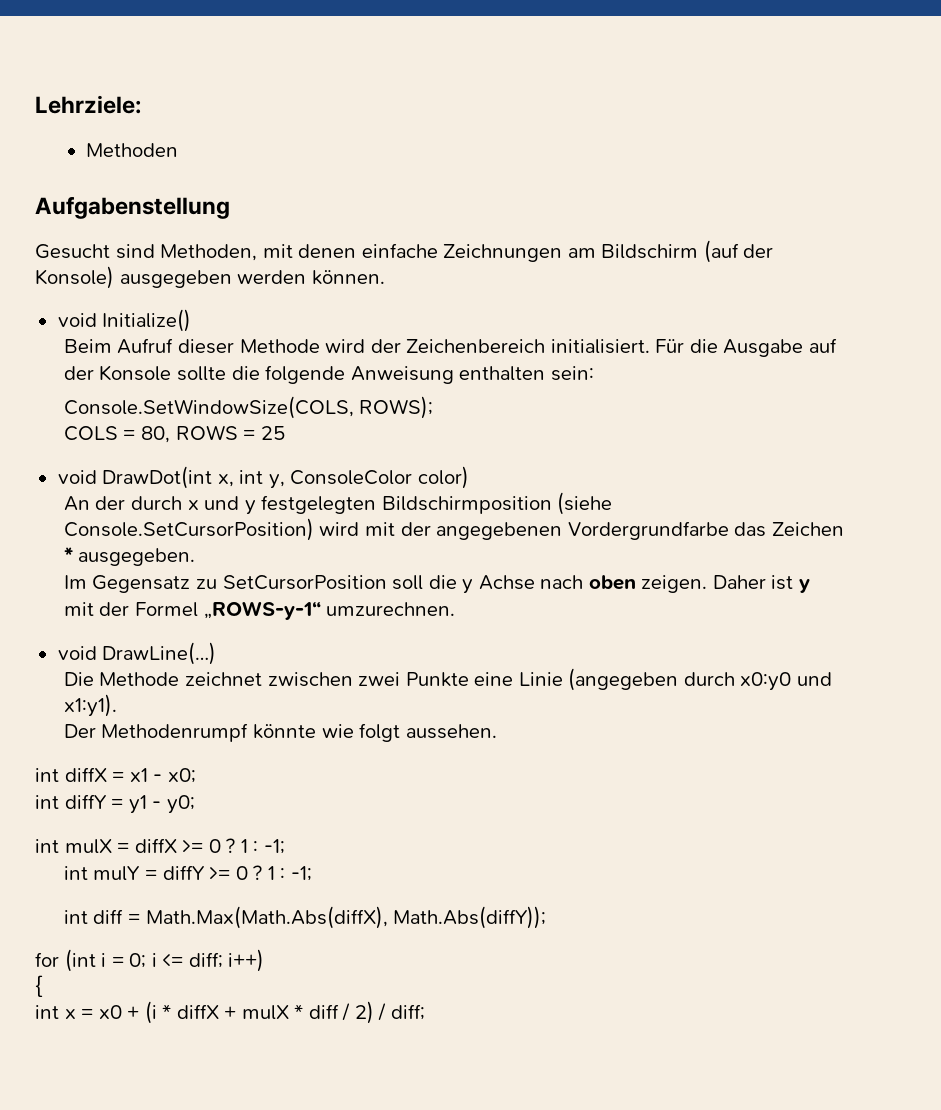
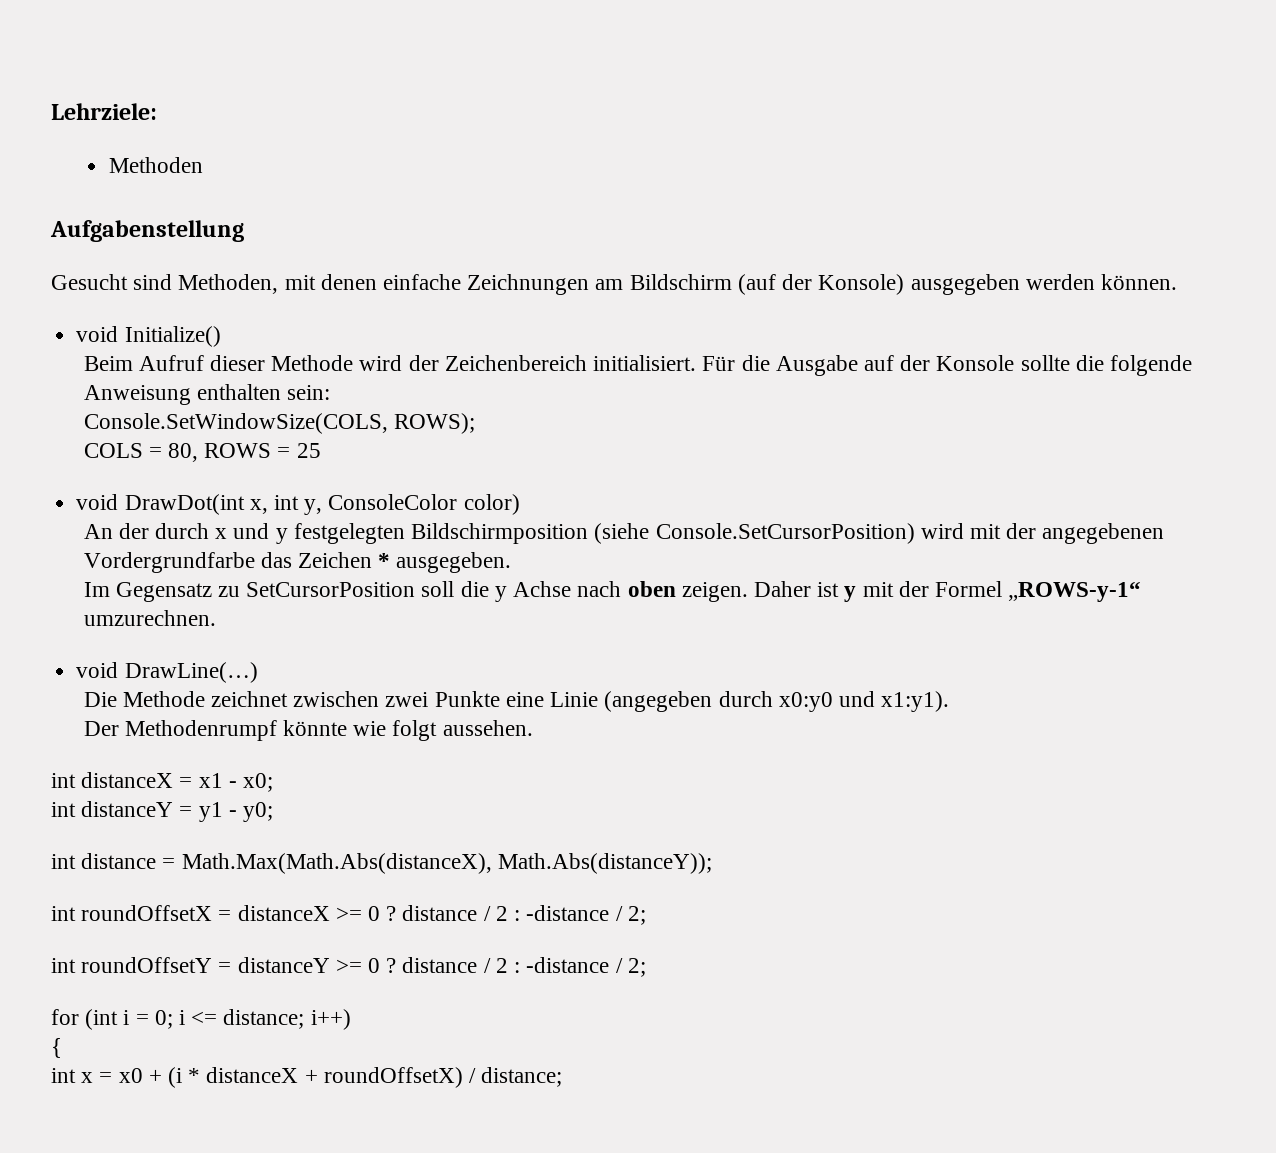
- int diffX = x1 - x0;
+ int distanceX = x1 - x0;
- int diffY = y1 - y0;
+ int distanceY = y1 - y0;
- int mulX = diffX >= 0 ? 1 : -1;
- int mulY = diffY >= 0 ? 1 : -1;
- int diff = Math.Max(Math.Abs(diffX), Math.Abs(diffY));
+ int distance = Math.Max(Math.Abs(distanceX), Math.Abs(distanceY));
+ int roundOffsetX = distanceX >= 0 ? distance / 2 : -distance / 2;
+ int roundOffsetY = distanceY >= 0 ? distance / 2 : -distance / 2;
- for (int i = 0; i <= diff; i++)
+ for (int i = 0; i <= distance; i++)
- int x = x0 + (i * diffX + mulX * diff / 2) / diff;
+ int x = x0 + (i * distanceX + roundOffsetX) / distance;

